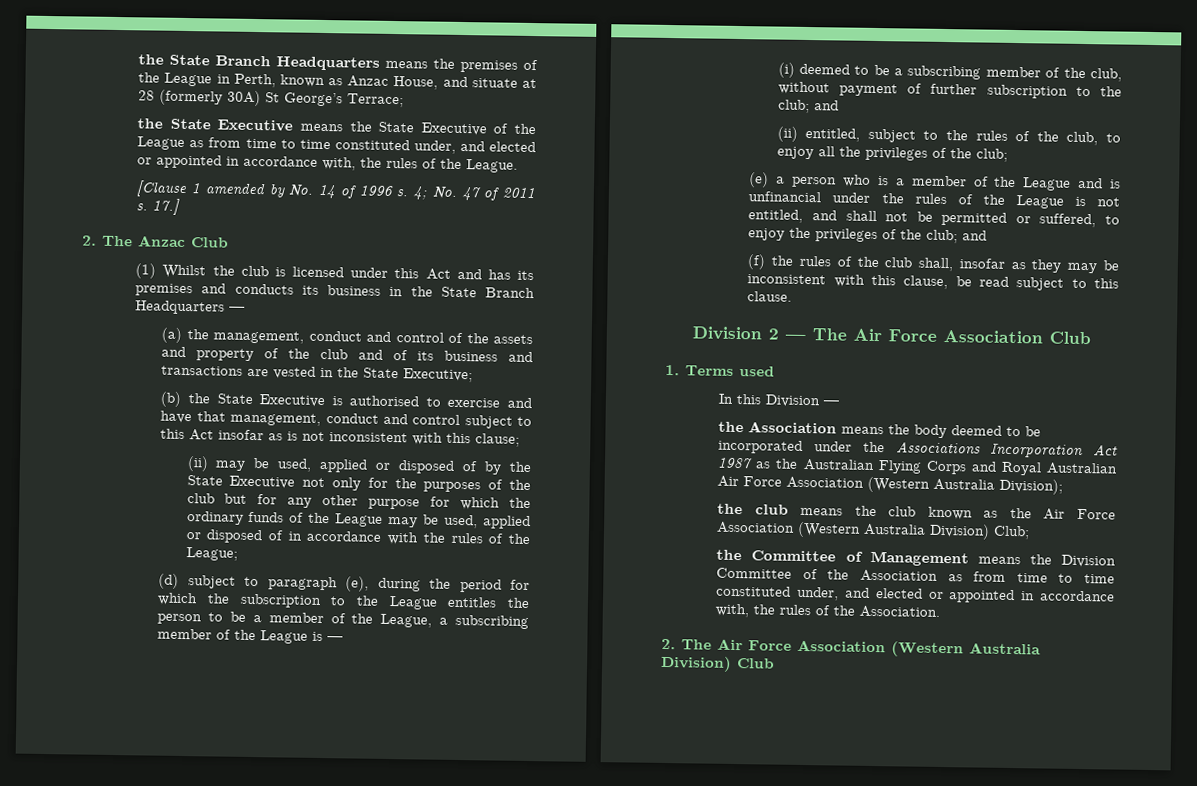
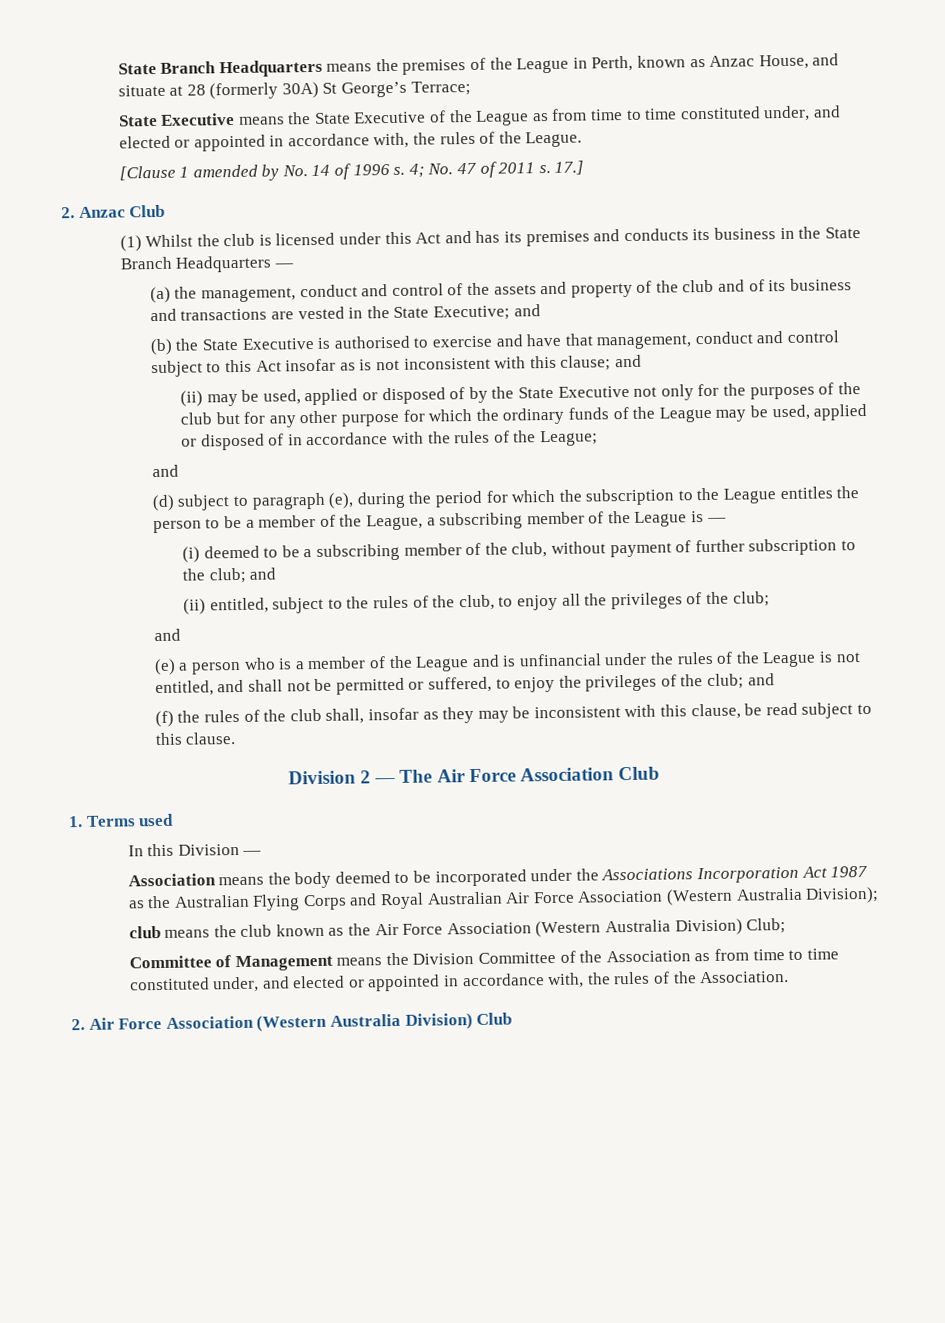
- the State Branch Headquarters means the premises of the League in Perth, known as Anzac House, and situate at 28 (formerly 30A) St George’s Terrace;
+ State Branch Headquarters means the premises of the League in Perth, known as Anzac House, and situate at 28 (formerly 30A) St George’s Terrace;
- the State Executive means the State Executive of the League as from time to time constituted under, and elected or appointed in accordance with, the rules of the League.
+ State Executive means the State Executive of the League as from time to time constituted under, and elected or appointed in accordance with, the rules of the League.
- 2. The Anzac Club
+ 2. Anzac Club
- (a) the management, conduct and control of the assets and property of the club and of its business and transactions are vested in the State Executive;
+ (a) the management, conduct and control of the assets and property of the club and of its business and transactions are vested in the State Executive; and
- (b) the State Executive is authorised to exercise and have that management, conduct and control subject to this Act insofar as is not inconsistent with this clause;
+ (b) the State Executive is authorised to exercise and have that management, conduct and control subject to this Act insofar as is not inconsistent with this clause; and
  (ii) may be used, applied or disposed of by the State Executive not only for the purposes of the club but for any other purpose for which the ordinary funds of the League may be used, applied or disposed of in accordance with the rules of the League;
+ and
  (ii) entitled, subject to the rules of the club, to enjoy all the privileges of the club;
+ and
- the Association means the body deemed to be incorporated under the Associations Incorporation Act 1987 as the Australian Flying Corps and Royal Australian Air Force Association (Western Australia Division);
+ Association means the body deemed to be incorporated under the Associations Incorporation Act 1987 as the Australian Flying Corps and Royal Australian Air Force Association (Western Australia Division);
- the club means the club known as the Air Force Association (Western Australia Division) Club;
+ club means the club known as the Air Force Association (Western Australia Division) Club;
- the Committee of Management means the Division Committee of the Association as from time to time constituted under, and elected or appointed in accordance with, the rules of the Association.
+ Committee of Management means the Division Committee of the Association as from time to time constituted under, and elected or appointed in accordance with, the rules of the Association.
- 2. The Air Force Association (Western Australia Division) Club
+ 2. Air Force Association (Western Australia Division) Club

